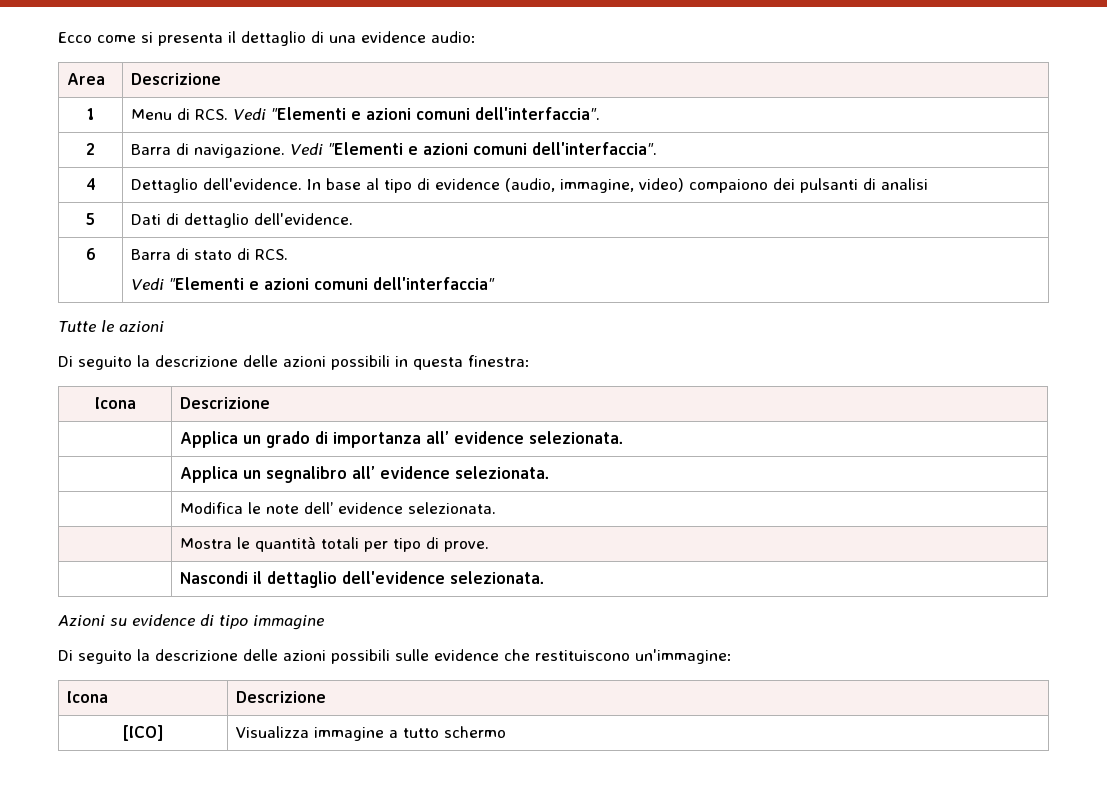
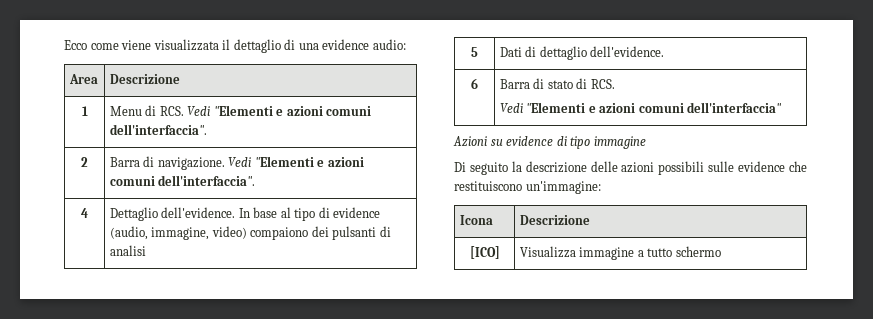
- Ecco come si presenta il dettaglio di una evidence audio:
+ Ecco come viene visualizzata il dettaglio di una evidence audio:
- Tutte le azioni
- Di seguito la descrizione delle azioni possibili in questa finestra:
- Icona | Descrizione
- | Applica un grado di importanza all’ evidence selezionata.
- | Applica un segnalibro all’ evidence selezionata.
- | Modifica le note dell’ evidence selezionata.
- | Mostra le quantità totali per tipo di prove.
- | Nascondi il dettaglio dell'evidence selezionata.

